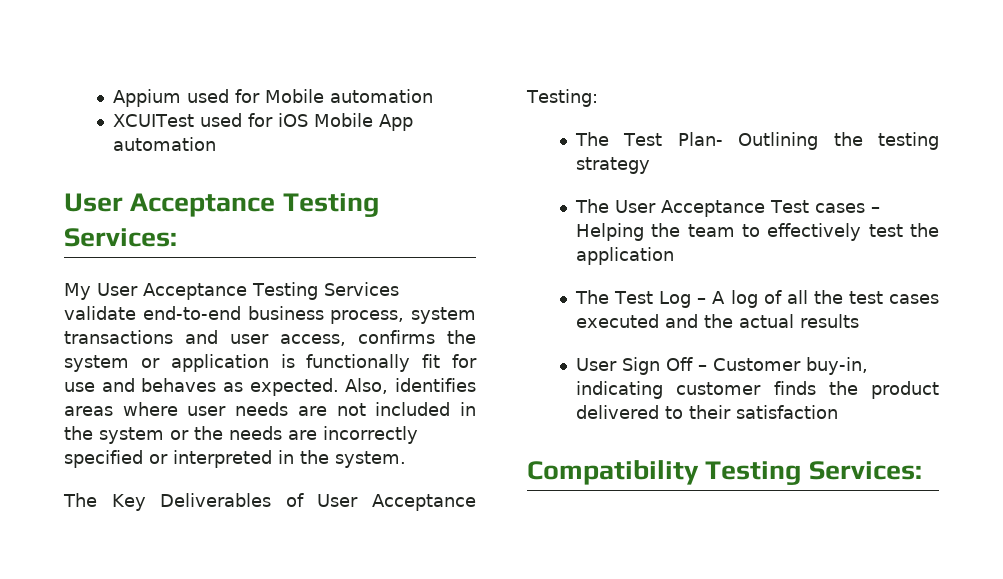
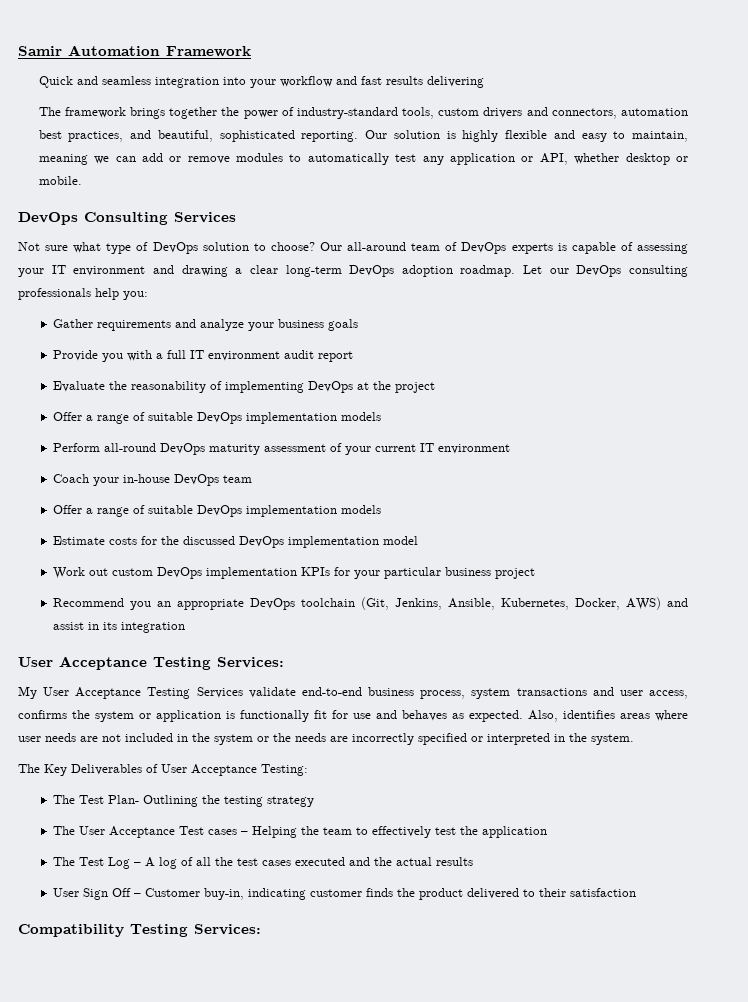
- Appium used for Mobile automation
- XCUITest used for iOS Mobile App automation
+ Samir Automation Framework
+ Quick and seamless integration into your workflow and fast results delivering
+ The framework brings together the power of industry-standard tools, custom drivers and connectors, automation best practices, and beautiful, sophisticated reporting. Our solution is highly flexible and easy to maintain, meaning we can add or remove modules to automatically test any application or API, whether desktop or mobile.
+ DevOps Consulting Services
+ Not sure what type of DevOps solution to choose? Our all-around team of DevOps experts is capable of assessing your IT environment and drawing a clear long-term DevOps adoption roadmap. Let our DevOps consulting professionals help you:
+ Gather requirements and analyze your business goals
+ Provide you with a full IT environment audit report
+ Evaluate the reasonability of implementing DevOps at the project
+ Offer a range of suitable DevOps implementation models
+ Perform all-round DevOps maturity assessment of your current IT environment
+ Coach your in-house DevOps team
+ Offer a range of suitable DevOps implementation models
+ Estimate costs for the discussed DevOps implementation model
+ Work out custom DevOps implementation KPIs for your particular business project
+ Recommend you an appropriate DevOps toolchain (Git, Jenkins, Ansible, Kubernetes, Docker, AWS) and assist in its integration

